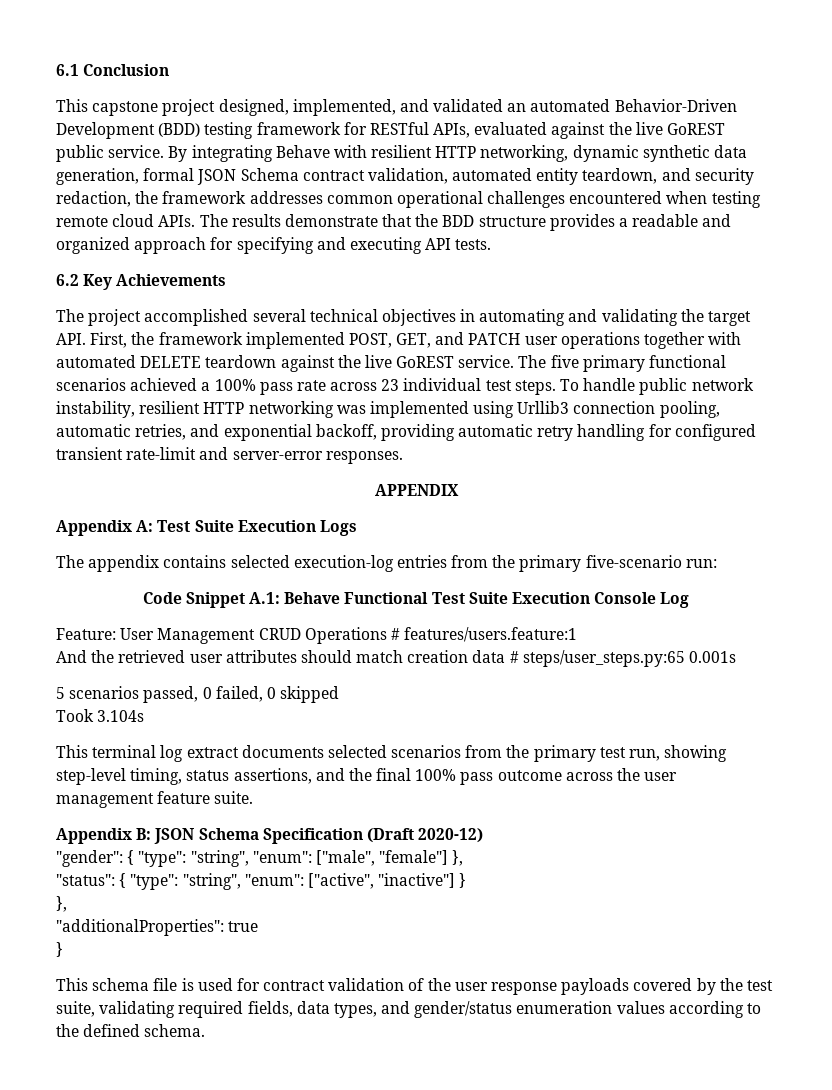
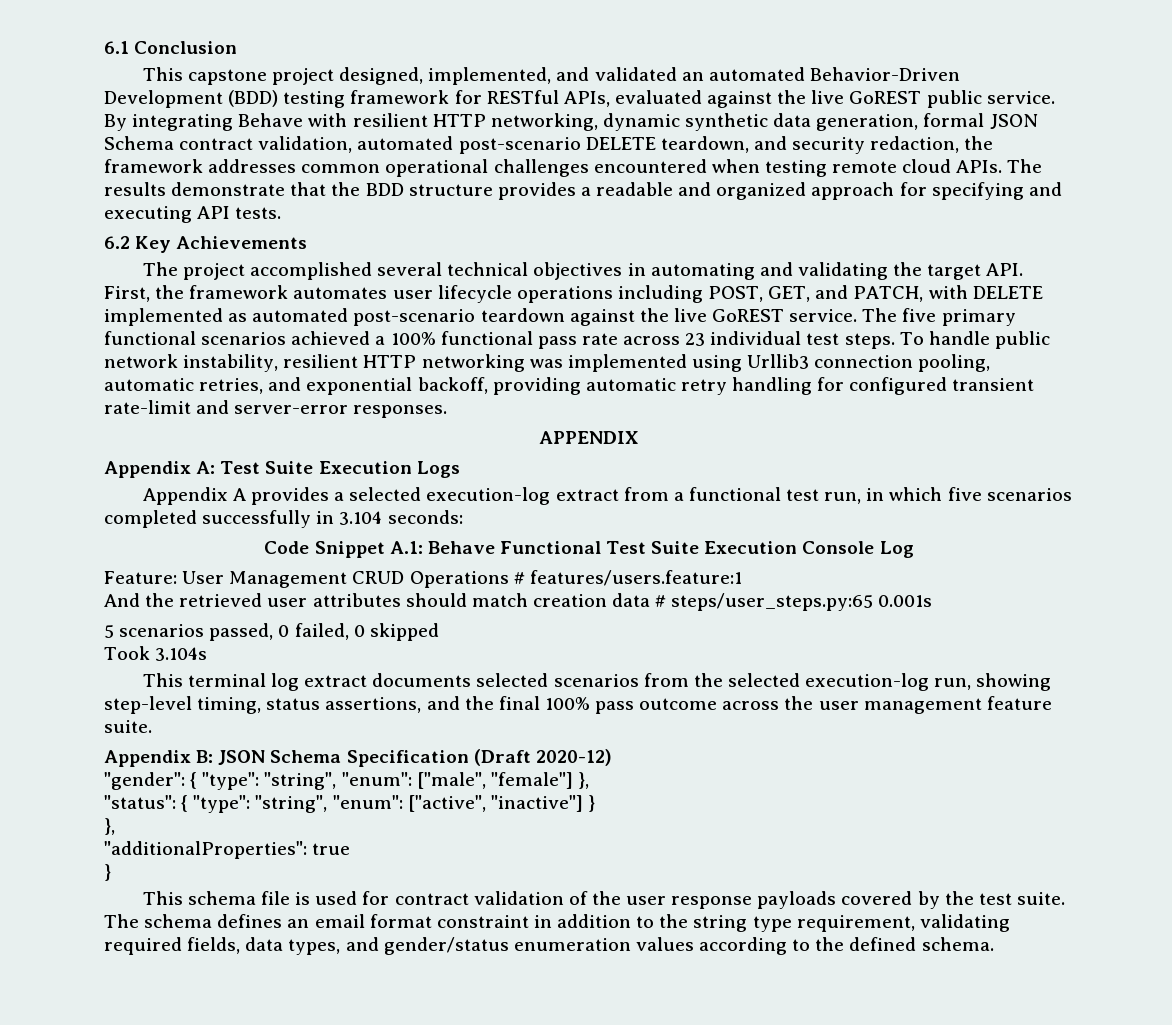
- By integrating Behave with resilient HTTP networking, dynamic synthetic data generation, formal JSON Schema contract validation, automated entity teardown, and security redaction, the framework addresses common operational challenges encountered when testing remote cloud APIs.
+ By integrating Behave with resilient HTTP networking, dynamic synthetic data generation, formal JSON Schema contract validation, automated post-scenario DELETE teardown, and security redaction, the framework addresses common operational challenges encountered when testing remote cloud APIs.
- The project accomplished several technical objectives in automating and validating the target API. First, the framework implemented POST, GET, and PATCH user operations together with automated DELETE teardown against the live GoREST service.
+ The project accomplished several technical objectives in automating and validating the target API. First, the framework automates user lifecycle operations including POST, GET, and PATCH, with DELETE implemented as automated post-scenario teardown against the live GoREST service.
- The five primary functional scenarios achieved a 100% pass rate across 23 individual test steps.
+ The five primary functional scenarios achieved a 100% functional pass rate across 23 individual test steps.
- The appendix contains selected execution-log entries from the primary five-scenario run:
+ Appendix A provides a selected execution-log extract from a functional test run, in which five scenarios completed successfully in 3.104 seconds:
- This terminal log extract documents selected scenarios from the primary test run, showing step-level timing, status assertions, and the final 100% pass outcome across the user management feature suite.
+ This terminal log extract documents selected scenarios from the selected execution-log run, showing step-level timing, status assertions, and the final 100% pass outcome across the user management feature suite.
- This schema file is used for contract validation of the user response payloads covered by the test suite, validating required fields, data types, and gender/status enumeration values according to the defined schema.
+ This schema file is used for contract validation of the user response payloads covered by the test suite. The schema defines an email format constraint in addition to the string type requirement, validating required fields, data types, and gender/status enumeration values according to the defined schema.

